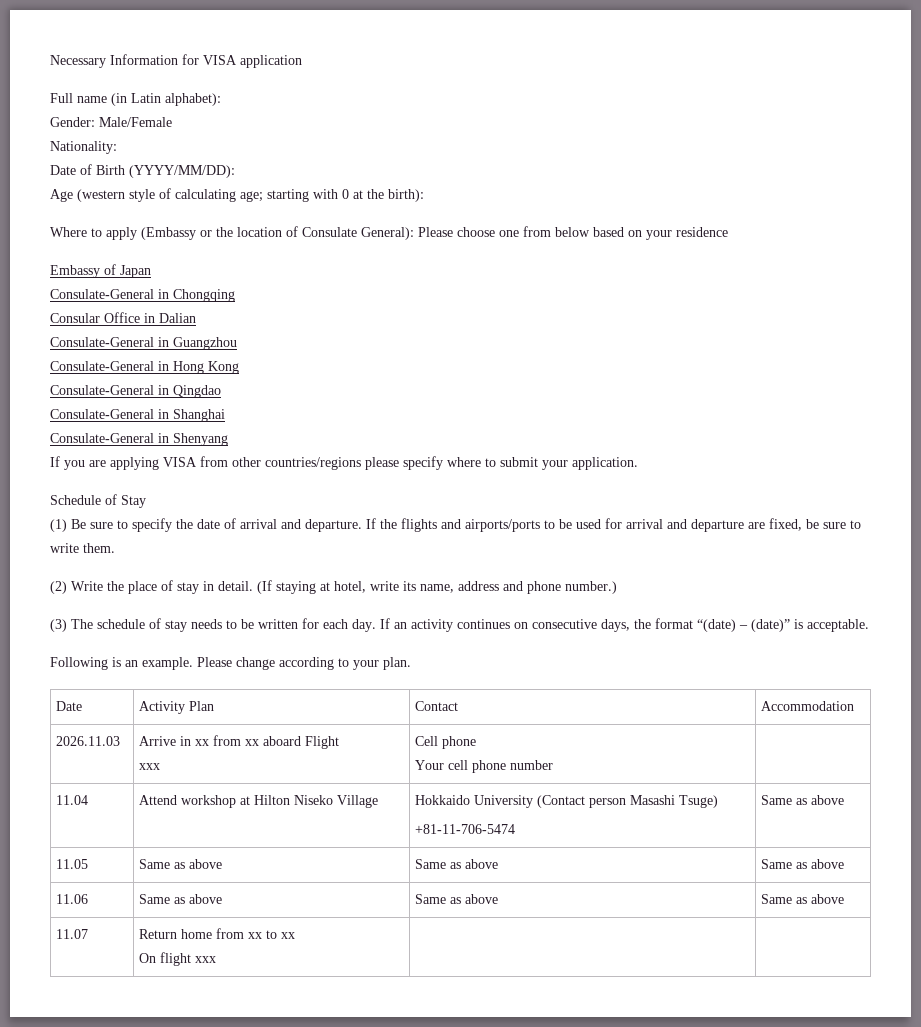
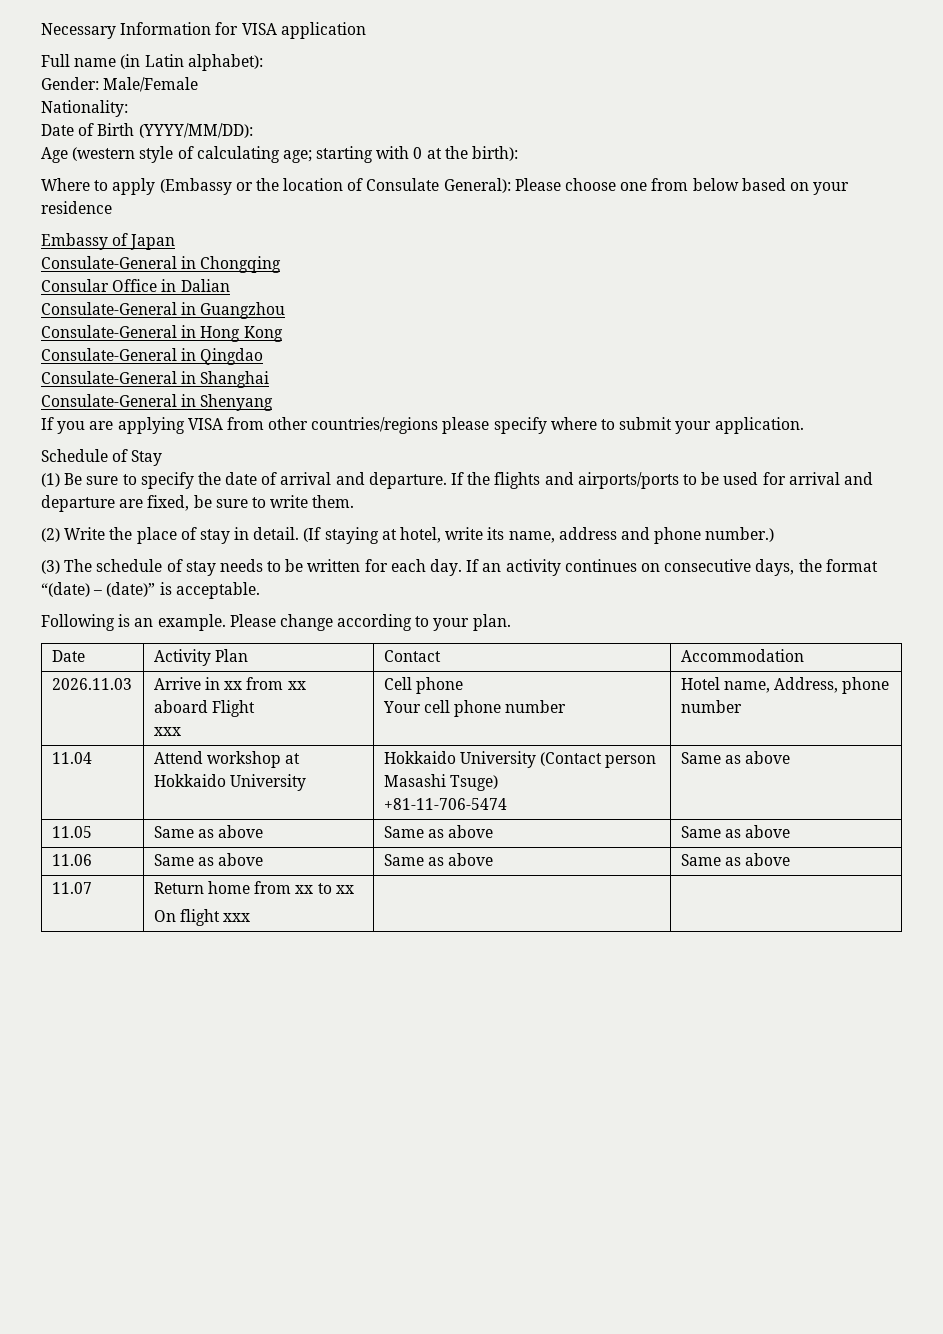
  2026.11.03 | Arrive in xx from xx aboard Flight
  xxx | Cell phone
- Your cell phone number |
+ Your cell phone number | Hotel name, Address, phone number
- 11.04 | Attend workshop at Hilton Niseko Village | Hokkaido University (Contact person Masashi Tsuge)
+ 11.04 | Attend workshop at Hokkaido University | Hokkaido University (Contact person Masashi Tsuge)

